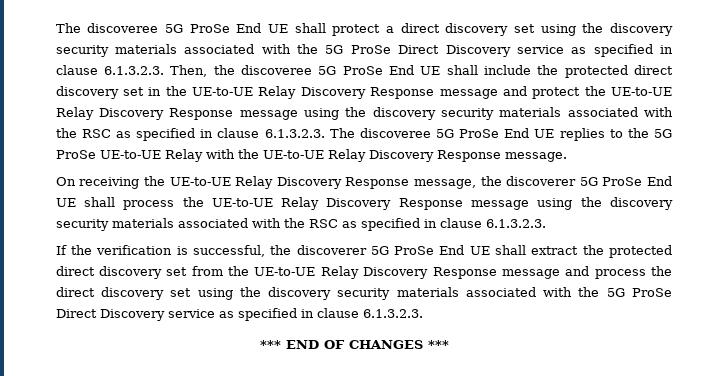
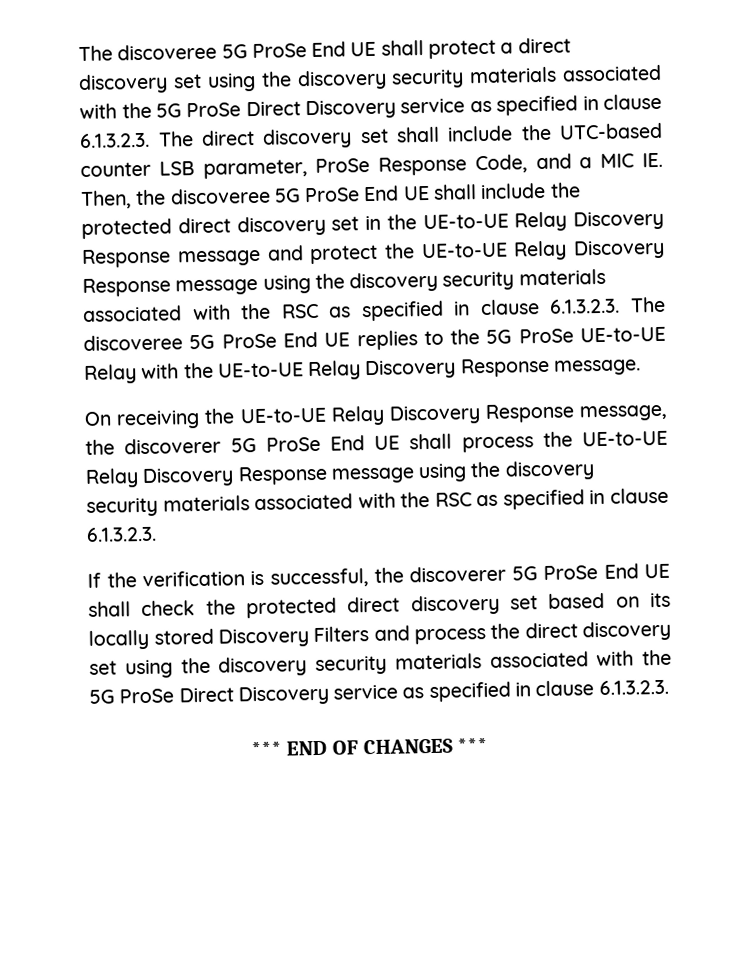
- The discoveree 5G ProSe End UE shall protect a direct discovery set using the discovery security materials associated with the 5G ProSe Direct Discovery service as specified in clause 6.1.3.2.3. Then, the discoveree 5G ProSe End UE shall include the protected direct discovery set in the UE-to-UE Relay Discovery Response message and protect the UE-to-UE Relay Discovery Response message using the discovery security materials associated with the RSC as specified in clause 6.1.3.2.3. The discoveree 5G ProSe End UE replies to the 5G ProSe UE-to-UE Relay with the UE-to-UE Relay Discovery Response message.
+ The discoveree 5G ProSe End UE shall protect a direct discovery set using the discovery security materials associated with the 5G ProSe Direct Discovery service as specified in clause 6.1.3.2.3. The direct discovery set shall include the UTC-based counter LSB parameter, ProSe Response Code, and a MIC IE. Then, the discoveree 5G ProSe End UE shall include the protected direct discovery set in the UE-to-UE Relay Discovery Response message and protect the UE-to-UE Relay Discovery Response message using the discovery security materials associated with the RSC as specified in clause 6.1.3.2.3. The discoveree 5G ProSe End UE replies to the 5G ProSe UE-to-UE Relay with the UE-to-UE Relay Discovery Response message.
- If the verification is successful, the discoverer 5G ProSe End UE shall extract the protected direct discovery set from the UE-to-UE Relay Discovery Response message and process the direct discovery set using the discovery security materials associated with the 5G ProSe Direct Discovery service as specified in clause 6.1.3.2.3.
+ If the verification is successful, the discoverer 5G ProSe End UE shall check the protected direct discovery set based on its locally stored Discovery Filters and process the direct discovery set using the discovery security materials associated with the 5G ProSe Direct Discovery service as specified in clause 6.1.3.2.3.

